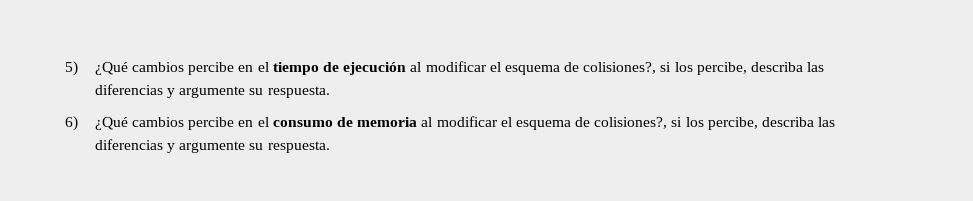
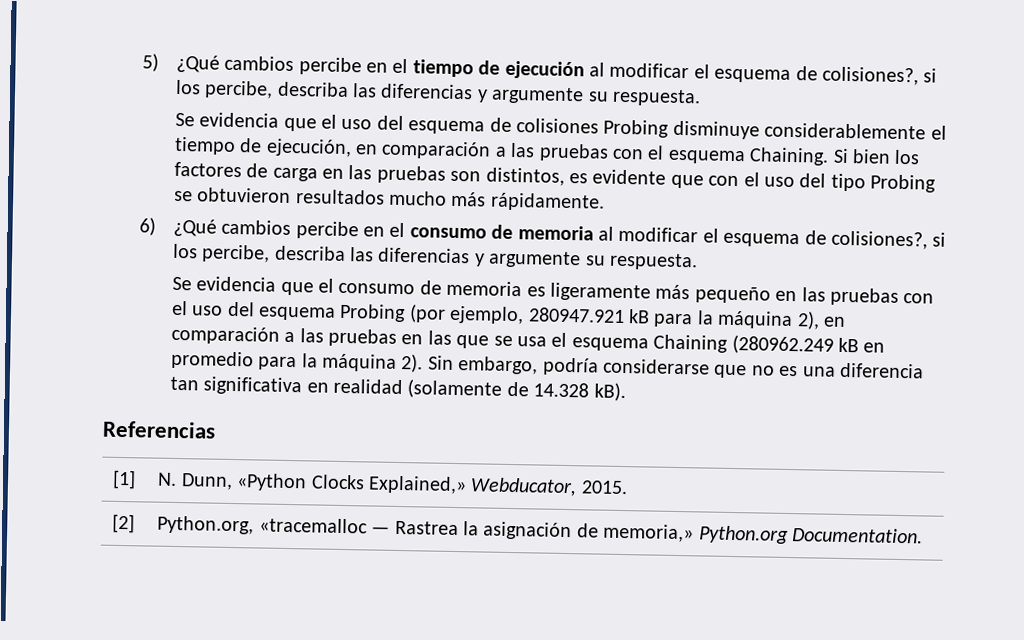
+ Se evidencia que el uso del esquema de colisiones Probing disminuye considerablemente el tiempo de ejecución, en comparación a las pruebas con el esquema Chaining. Si bien los factores de carga en las pruebas son distintos, es evidente que con el uso del tipo Probing se obtuvieron resultados mucho más rápidamente.
+ Se evidencia que el consumo de memoria es ligeramente más pequeño en las pruebas con el uso del esquema Probing (por ejemplo, 280947.921 kB para la máquina 2), en comparación a las pruebas en las que se usa el esquema Chaining (280962.249 kB en promedio para la máquina 2). Sin embargo, podría considerarse que no es una diferencia tan significativa en realidad (solamente de 14.328 kB).
+ Referencias
+ [1] | N. Dunn, «Python Clocks Explained,» Webducator, 2015.
+ [2] | Python.org, «tracemalloc — Rastrea la asignación de memoria,» Python.org Documentation.

